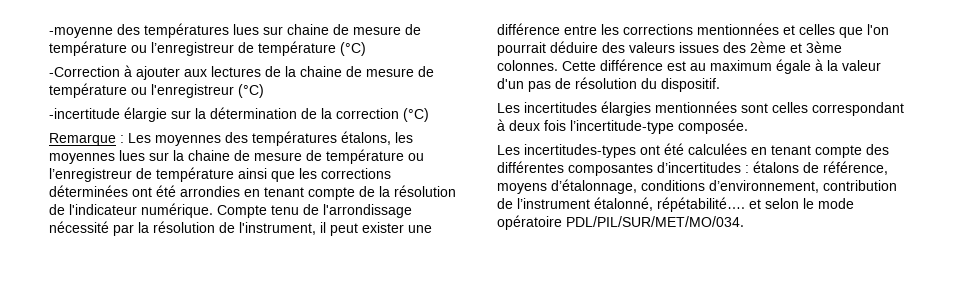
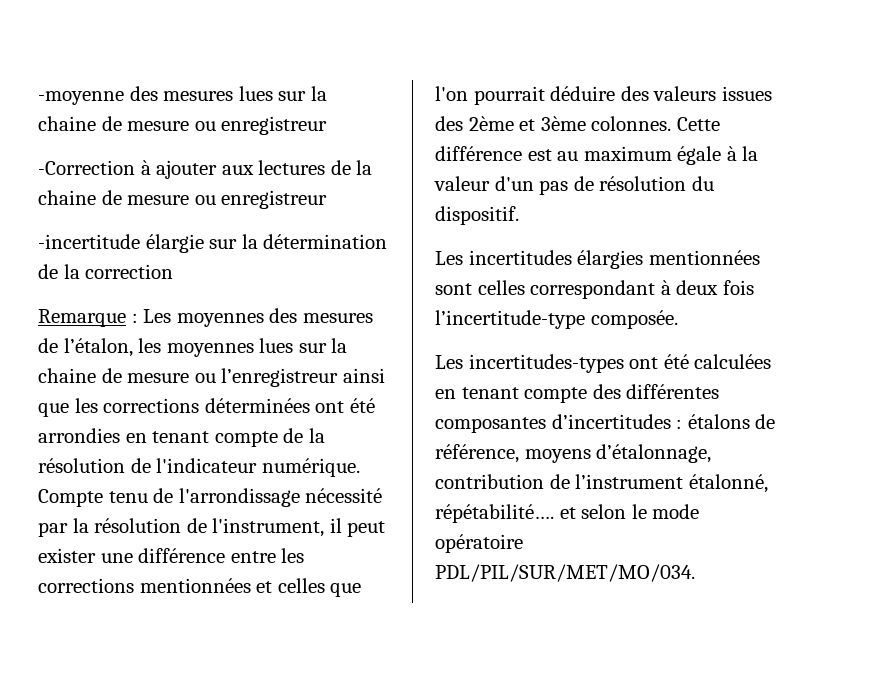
- -moyenne des températures lues sur chaine de mesure de température ou l’enregistreur de température (°C)
+ -moyenne des mesures lues sur la chaine de mesure ou enregistreur
- -Correction à ajouter aux lectures de la chaine de mesure de température ou l'enregistreur (°C)
+ -Correction à ajouter aux lectures de la chaine de mesure ou enregistreur
- -incertitude élargie sur la détermination de la correction (°C)
+ -incertitude élargie sur la détermination de la correction
- Remarque : Les moyennes des températures étalons, les moyennes lues sur la chaine de mesure de température ou l’enregistreur de température ainsi que les corrections déterminées ont été arrondies en tenant compte de la résolution de l'indicateur numérique.
+ Remarque : Les moyennes des mesures de l’étalon, les moyennes lues sur la chaine de mesure ou l’enregistreur ainsi que les corrections déterminées ont été arrondies en tenant compte de la résolution de l'indicateur numérique.
- Les incertitudes-types ont été calculées en tenant compte des différentes composantes d’incertitudes : étalons de référence, moyens d’étalonnage, conditions d’environnement, contribution de l’instrument étalonné, répétabilité…. et selon le mode opératoire PDL/PIL/SUR/MET/MO/034.
+ Les incertitudes-types ont été calculées en tenant compte des différentes composantes d’incertitudes : étalons de référence, moyens d’étalonnage, contribution de l’instrument étalonné, répétabilité…. et selon le mode opératoire PDL/PIL/SUR/MET/MO/034.

